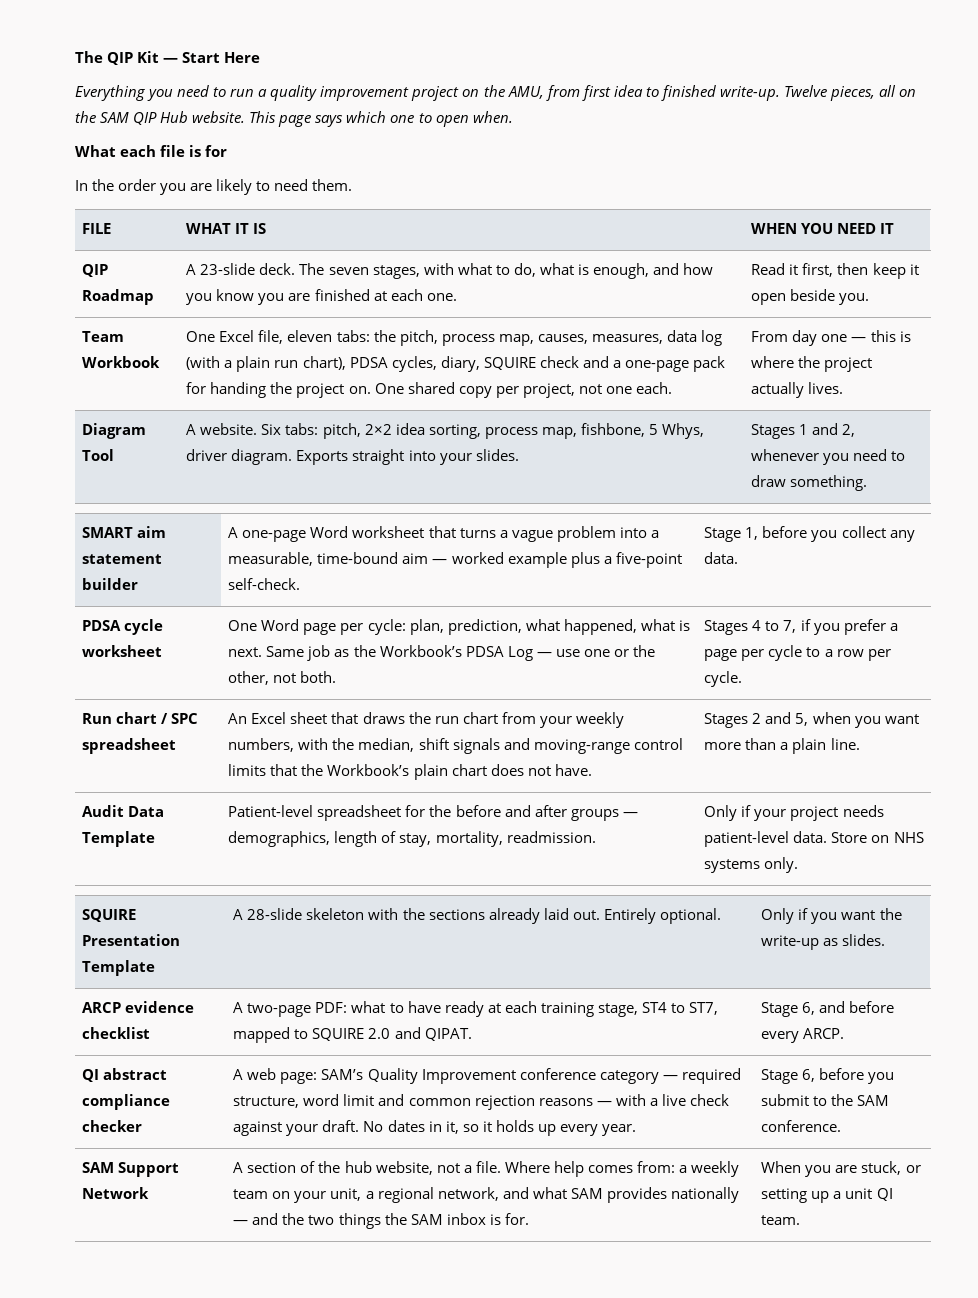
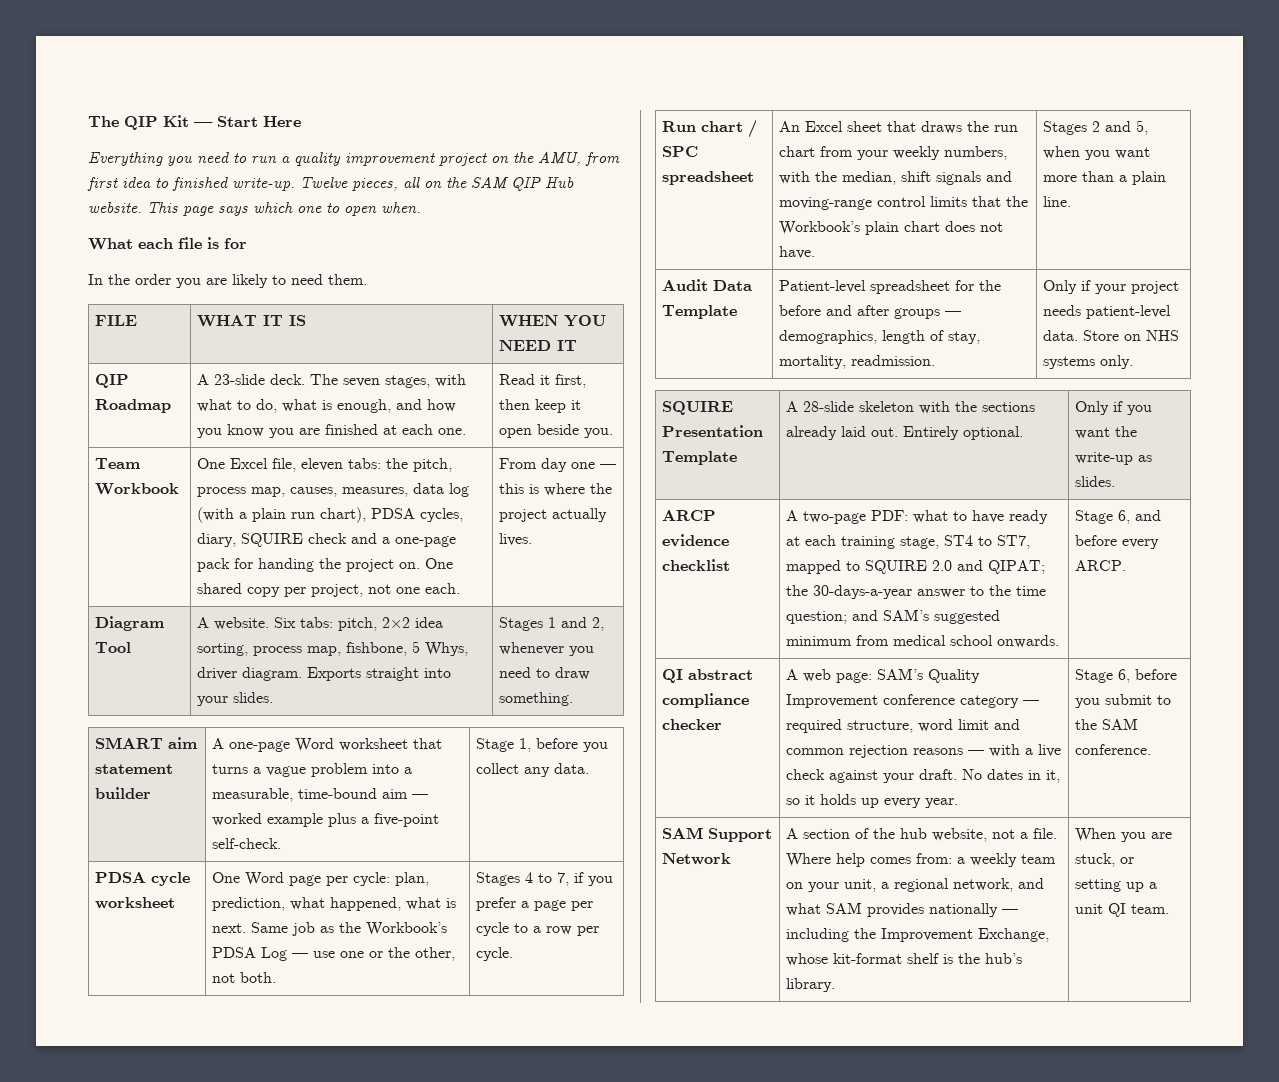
- A two-page PDF: what to have ready at each training stage, ST4 to ST7, mapped to SQUIRE 2.0 and QIPAT.
+ A two-page PDF: what to have ready at each training stage, ST4 to ST7, mapped to SQUIRE 2.0 and QIPAT; the 30-days-a-year answer to the time question; and SAM’s suggested minimum from medical school onwards.
- Where help comes from: a weekly team on your unit, a regional network, and what SAM provides nationally — and the two things the SAM inbox is for.
+ Where help comes from: a weekly team on your unit, a regional network, and what SAM provides nationally — including the Improvement Exchange, whose kit-format shelf is the hub’s library.

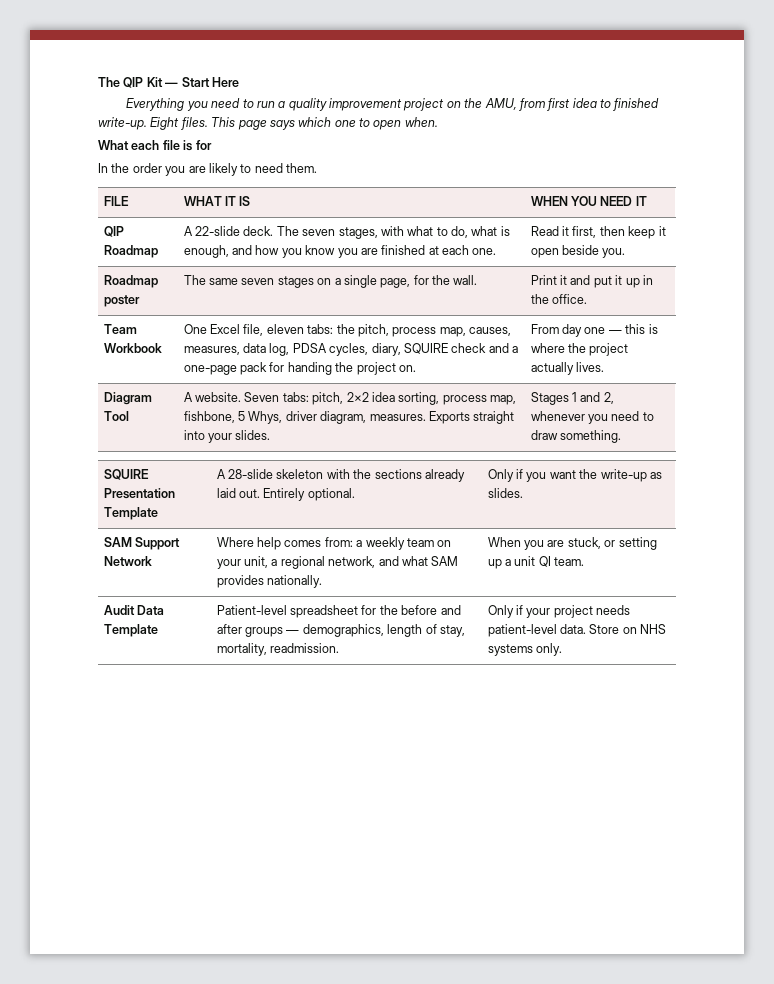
- Twelve pieces, all on the SAM QIP Hub website.
+ Eight files.
- QIP Roadmap | A 23-slide deck. The seven stages, with what to do, what is enough, and how you know you are finished at each one. | Read it first, then keep it open beside you.
+ QIP Roadmap | A 22-slide deck. The seven stages, with what to do, what is enough, and how you know you are finished at each one. | Read it first, then keep it open beside you.
+ Roadmap poster | The same seven stages on a single page, for the wall. | Print it and put it up in the office.
- One Excel file, eleven tabs: the pitch, process map, causes, measures, data log (with a plain run chart), PDSA cycles, diary, SQUIRE check and a one-page pack for handing the project on. One shared copy per project, not one each.
+ One Excel file, eleven tabs: the pitch, process map, causes, measures, data log, PDSA cycles, diary, SQUIRE check and a one-page pack for handing the project on.
- Diagram Tool | A website. Six tabs: pitch, 2×2 idea sorting, process map, fishbone, 5 Whys, driver diagram. Exports straight into your slides. | Stages 1 and 2, whenever you need to draw something.
+ Diagram Tool | A website. Seven tabs: pitch, 2×2 idea sorting, process map, fishbone, 5 Whys, driver diagram, measures. Exports straight into your slides. | Stages 1 and 2, whenever you need to draw something.
- SMART aim statement builder | A one-page Word worksheet that turns a vague problem into a measurable, time-bound aim — worked example plus a five-point self-check. | Stage 1, before you collect any data.
- PDSA cycle worksheet | One Word page per cycle: plan, prediction, what happened, what is next. Same job as the Workbook’s PDSA Log — use one or the other, not both. | Stages 4 to 7, if you prefer a page per cycle to a row per cycle.
- Run chart / SPC spreadsheet | An Excel sheet that draws the run chart from your weekly numbers, with the median, shift signals and moving-range control limits that the Workbook’s plain chart does not have. | Stages 2 and 5, when you want more than a plain line.
+ SQUIRE Presentation Template | A 28-slide skeleton with the sections already laid out. Entirely optional. | Only if you want the write-up as slides.
+ SAM Support Network | Where help comes from: a weekly team on your unit, a regional network, and what SAM provides nationally. | When you are stuck, or setting up a unit QI team.
- SQUIRE Presentation Template | A 28-slide skeleton with the sections already laid out. Entirely optional. | Only if you want the write-up as slides.
- ARCP evidence checklist | A two-page PDF: what to have ready at each training stage, ST4 to ST7, mapped to SQUIRE 2.0 and QIPAT; the 30-days-a-year answer to the time question; and SAM’s suggested minimum from medical school onwards. | Stage 6, and before every ARCP.
- QI abstract compliance checker | A web page: SAM’s Quality Improvement conference category — required structure, word limit and common rejection reasons — with a live check against your draft. No dates in it, so it holds up every year. | Stage 6, before you submit to the SAM conference.
- SAM Support Network | A section of the hub website, not a file. Where help comes from: a weekly team on your unit, a regional network, and what SAM provides nationally — including the Improvement Exchange, whose kit-format shelf is the hub’s library. | When you are stuck, or setting up a unit QI team.

